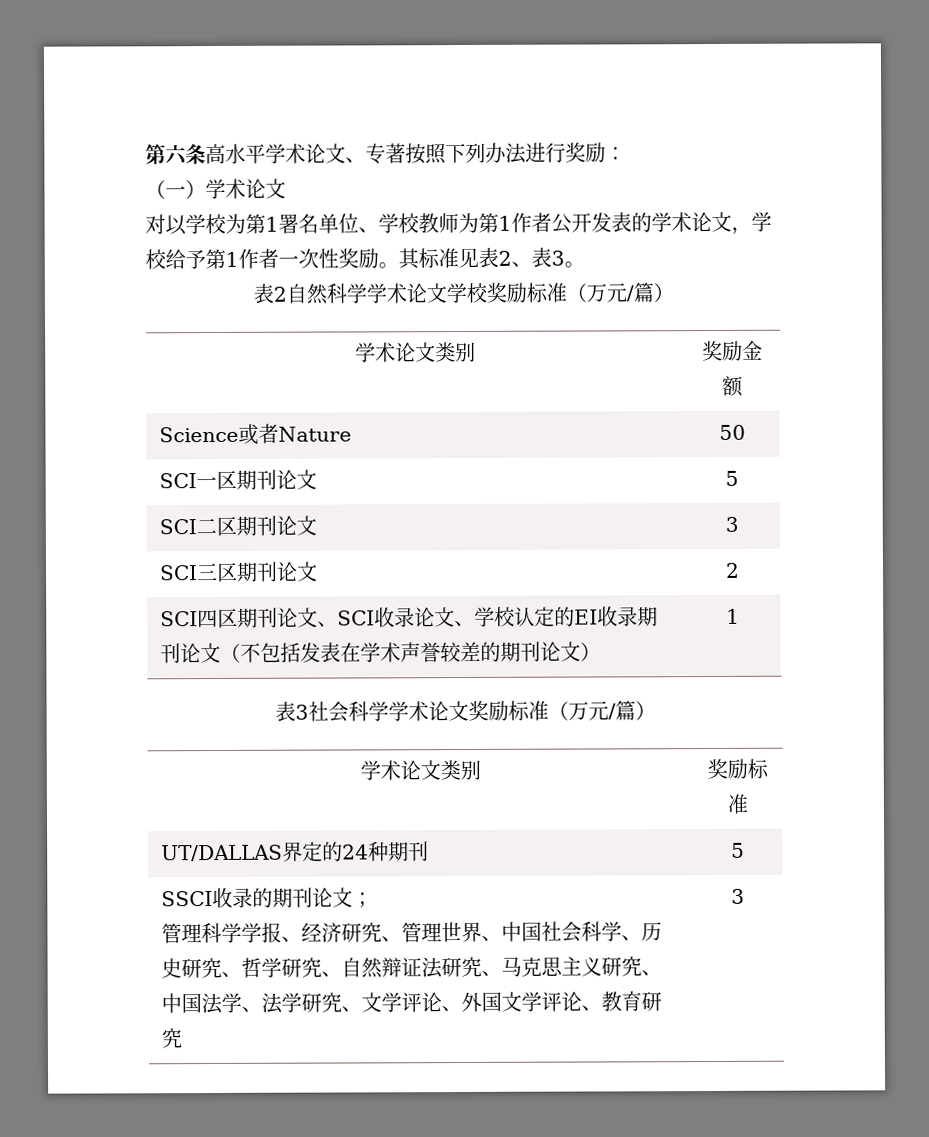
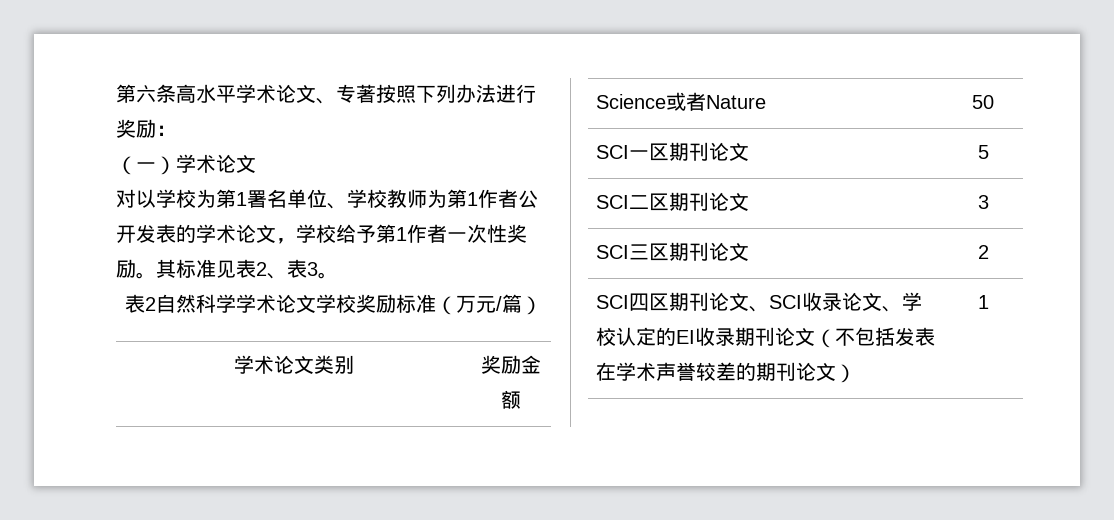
- 表3社会科学学术论文奖励标准（万元/篇）
- 学术论文类别 | 奖励标准
- UT/DALLAS界定的24种期刊 | 5
- SSCI收录的期刊论文；
- 管理科学学报、经济研究、管理世界、中国社会科学、历史研究、哲学研究、自然辩证法研究、马克思主义研究、中国法学、法学研究、文学评论、外国文学评论、教育研究 | 3

